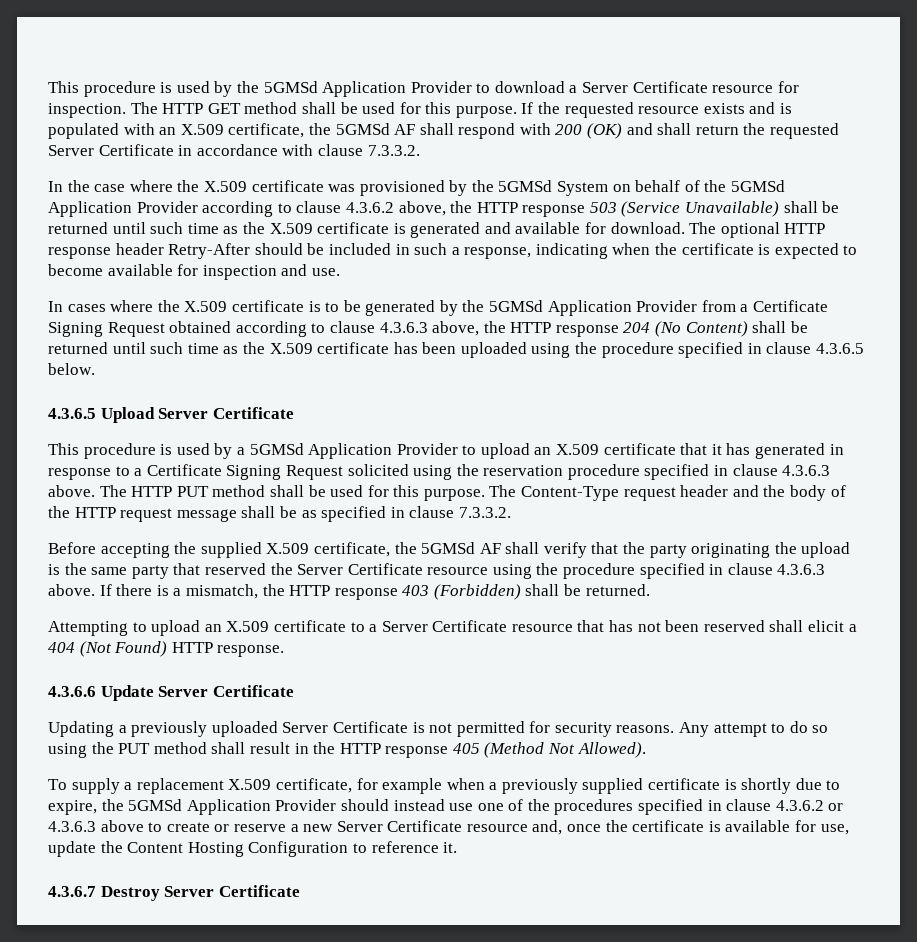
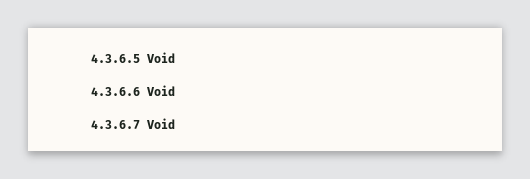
- This procedure is used by the 5GMSd Application Provider to download a Server Certificate resource for inspection. The HTTP GET method shall be used for this purpose. If the requested resource exists and is populated with an X.509 certificate, the 5GMSd AF shall respond with 200 (OK) and shall return the requested Server Certificate in accordance with clause 7.3.3.2.
- In the case where the X.509 certificate was provisioned by the 5GMSd System on behalf of the 5GMSd Application Provider according to clause 4.3.6.2 above, the HTTP response 503 (Service Unavailable) shall be returned until such time as the X.509 certificate is generated and available for download. The optional HTTP response header Retry-After should be included in such a response, indicating when the certificate is expected to become available for inspection and use.
- In cases where the X.509 certificate is to be generated by the 5GMSd Application Provider from a Certificate Signing Request obtained according to clause 4.3.6.3 above, the HTTP response 204 (No Content) shall be returned until such time as the X.509 certificate has been uploaded using the procedure specified in clause 4.3.6.5 below.
- 4.3.6.5 Upload Server Certificate
- This procedure is used by a 5GMSd Application Provider to upload an X.509 certificate that it has generated in response to a Certificate Signing Request solicited using the reservation procedure specified in clause 4.3.6.3 above. The HTTP PUT method shall be used for this purpose. The Content-Type request header and the body of the HTTP request message shall be as specified in clause 7.3.3.2.
- Before accepting the supplied X.509 certificate, the 5GMSd AF shall verify that the party originating the upload is the same party that reserved the Server Certificate resource using the procedure specified in clause 4.3.6.3 above. If there is a mismatch, the HTTP response 403 (Forbidden) shall be returned.
- Attempting to upload an X.509 certificate to a Server Certificate resource that has not been reserved shall elicit a 404 (Not Found) HTTP response.
- 4.3.6.6 Update Server Certificate
- Updating a previously uploaded Server Certificate is not permitted for security reasons. Any attempt to do so using the PUT method shall result in the HTTP response 405 (Method Not Allowed).
- To supply a replacement X.509 certificate, for example when a previously supplied certificate is shortly due to expire, the 5GMSd Application Provider should instead use one of the procedures specified in clause 4.3.6.2 or 4.3.6.3 above to create or reserve a new Server Certificate resource and, once the certificate is available for use, update the Content Hosting Configuration to reference it.
- 4.3.6.7 Destroy Server Certificate
+ 4.3.6.5 Void
+ 4.3.6.6 Void
+ 4.3.6.7 Void

